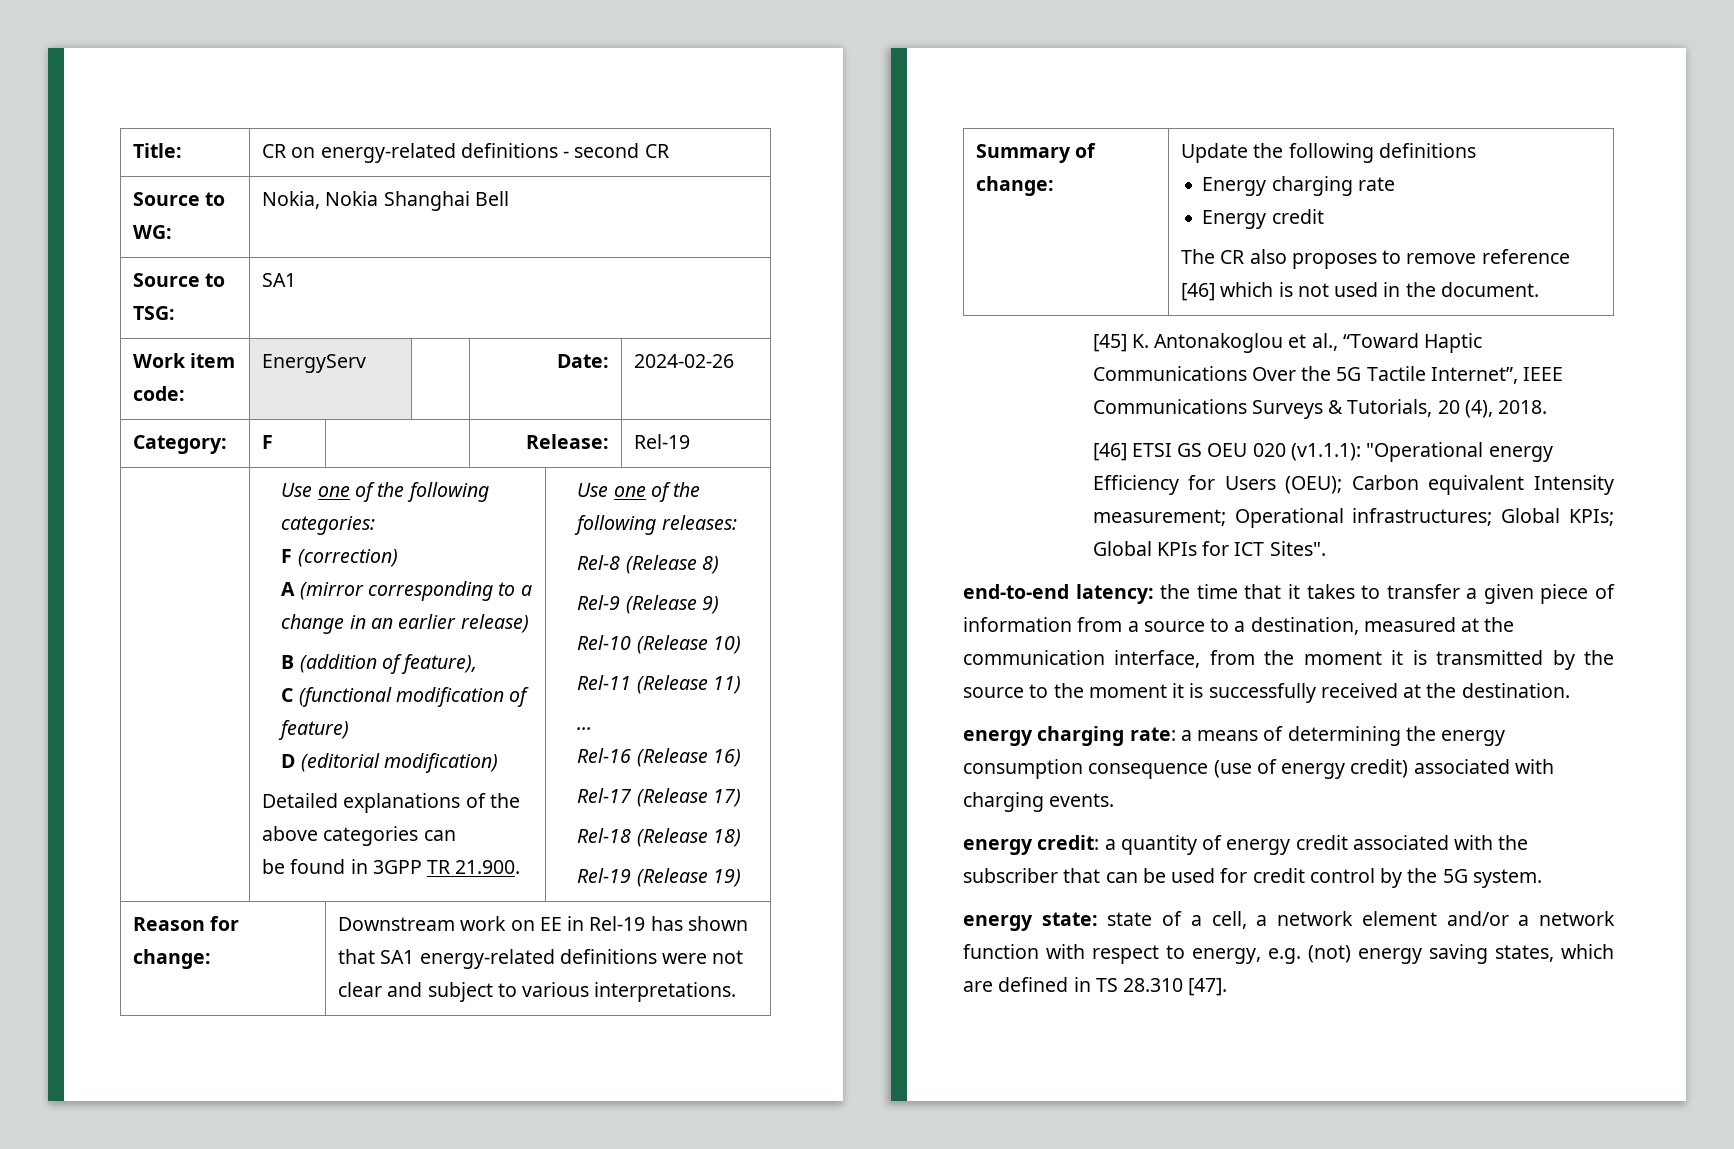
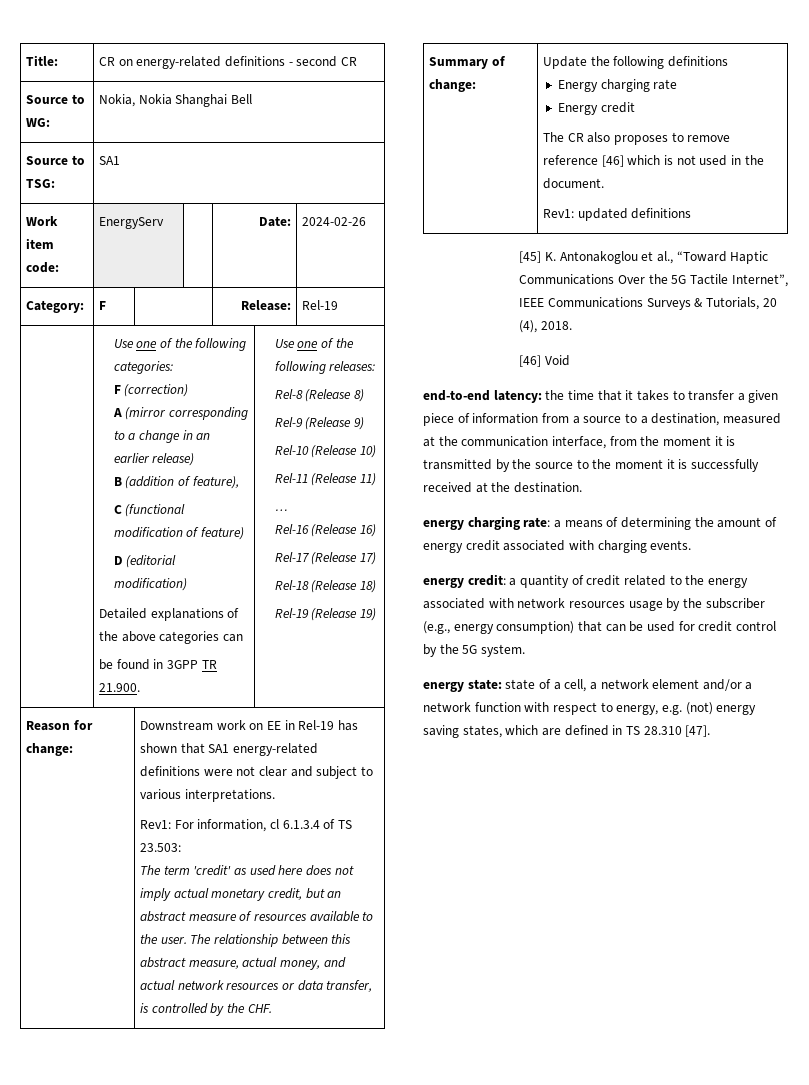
+ Rev1: For information, cl 6.1.3.4 of TS 23.503:
+ The term 'credit' as used here does not imply actual monetary credit, but an abstract measure of resources available to the user. The relationship between this abstract measure, actual money, and actual network resources or data transfer, is controlled by the CHF.
  Summary of change: | Update the following definitions
  Energy charging rate
  Energy credit
  The CR also proposes to remove reference [46] which is not used in the document.
+ Rev1: updated definitions
- [46] ETSI GS OEU 020 (v1.1.1): "Operational energy Efficiency for Users (OEU); Carbon equivalent Intensity measurement; Operational infrastructures; Global KPIs; Global KPIs for ICT Sites".
+ [46] Void
- energy charging rate: a means of determining the energy consumption consequence (use of energy credit) associated with charging events.
+ energy charging rate: a means of determining the amount of energy credit associated with charging events.
- energy credit: a quantity of energy credit associated with the subscriber that can be used for credit control by the 5G system.
+ energy credit: a quantity of credit related to the energy associated with network resources usage by the subscriber (e.g., energy consumption) that can be used for credit control by the 5G system.

